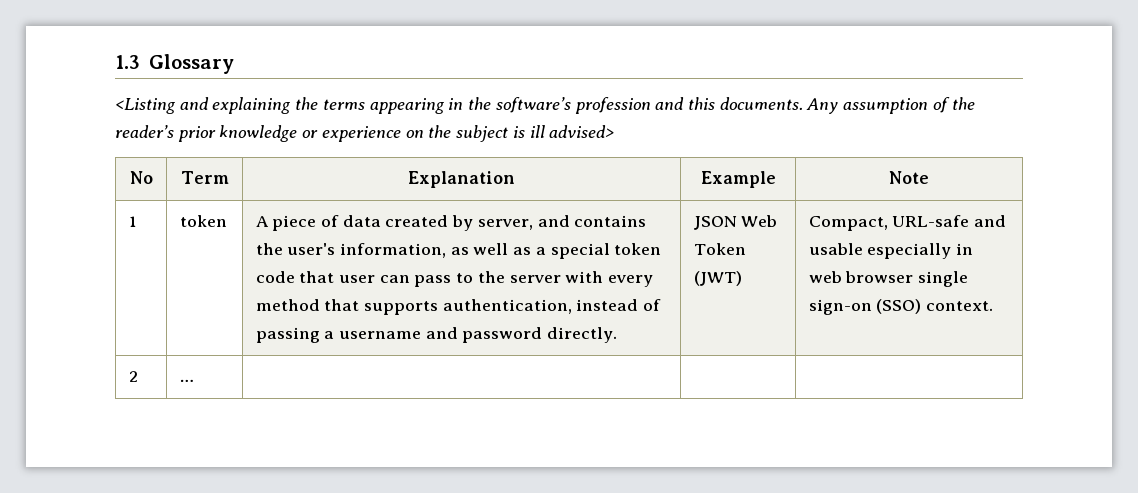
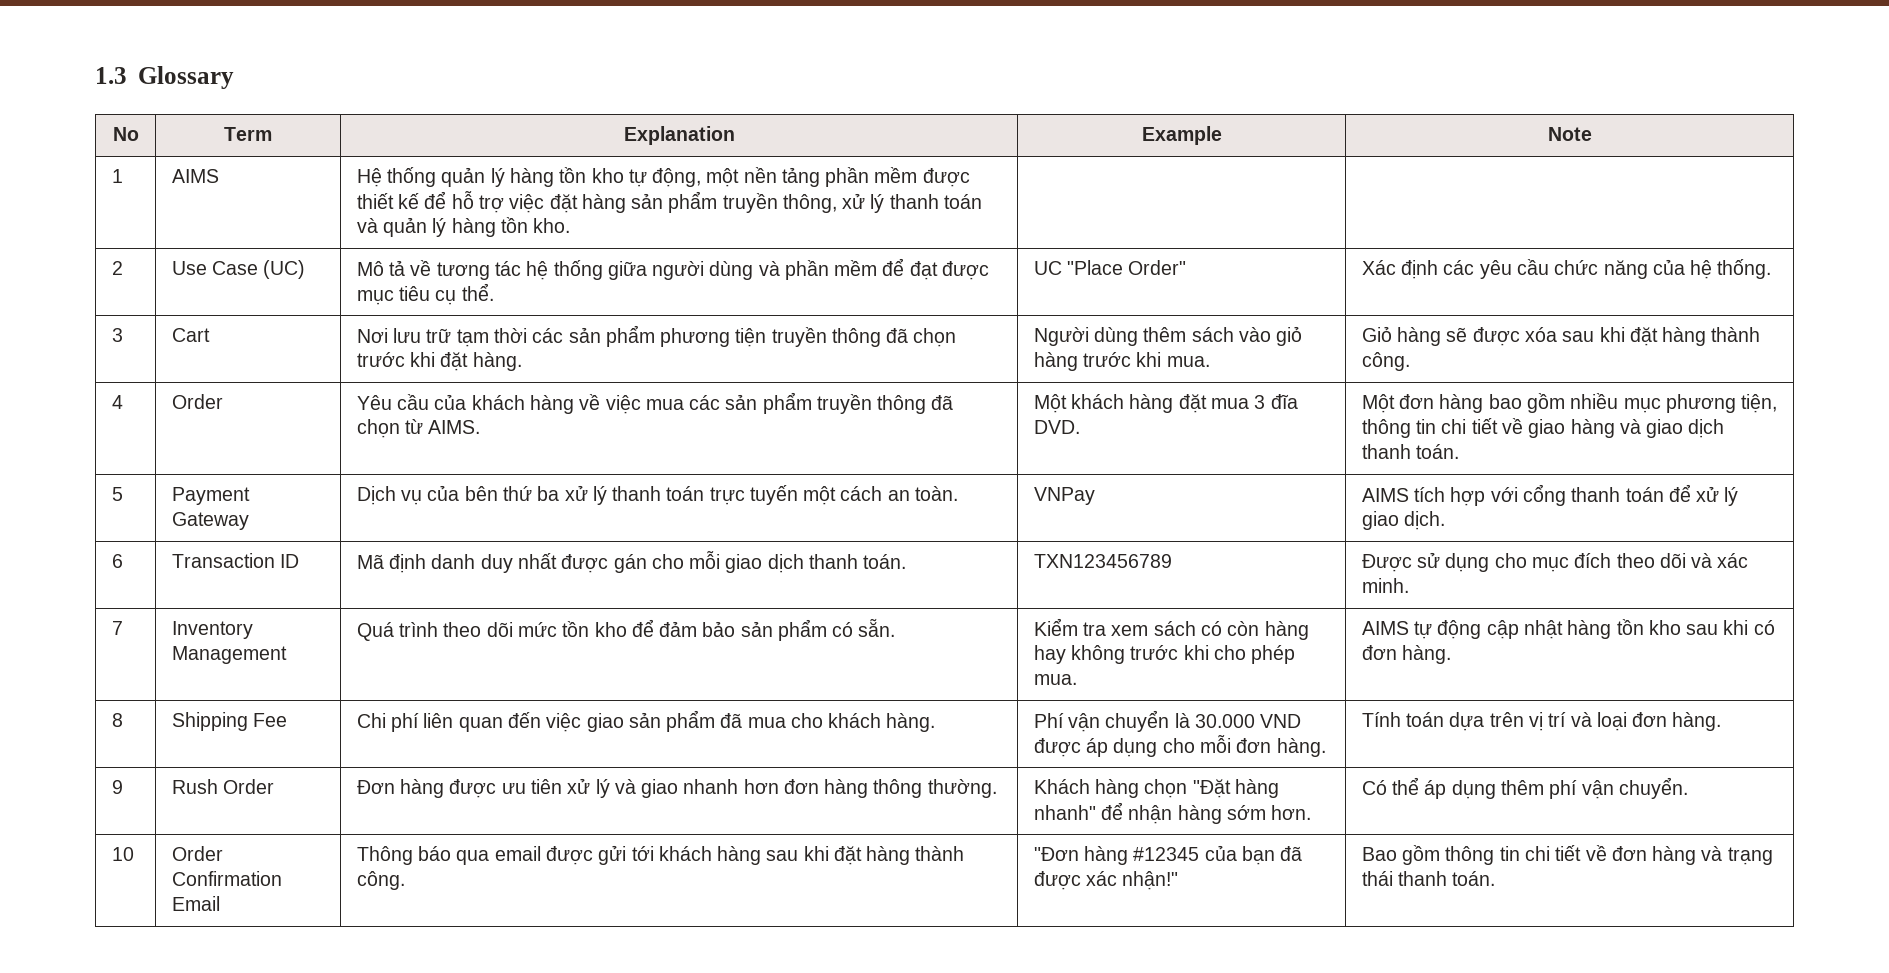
- <Listing and explaining the terms appearing in the software’s profession and this documents. Any assumption of the reader’s prior knowledge or experience on the subject is ill advised>
- token | A piece of data created by server, and contains the user's information, as well as a special token code that user can pass to the server with every method that supports authentication, instead of passing a username and password directly. | JSON Web Token (JWT) | Compact, URL-safe and usable especially in web browser single sign-on (SSO) context.
- 2 | … | | |
+ AIMS | Hệ thống quản lý hàng tồn kho tự động, một nền tảng phần mềm được thiết kế để hỗ trợ việc đặt hàng sản phẩm truyền thông, xử lý thanh toán và quản lý hàng tồn kho. | |
+ 2 | Use Case (UC) | Mô tả về tương tác hệ thống giữa người dùng và phần mềm để đạt được mục tiêu cụ thể. | UC "Place Order" | Xác định các yêu cầu chức năng của hệ thống.
+ 3 | Cart | Nơi lưu trữ tạm thời các sản phẩm phương tiện truyền thông đã chọn trước khi đặt hàng. | Người dùng thêm sách vào giỏ hàng trước khi mua. | Giỏ hàng sẽ được xóa sau khi đặt hàng thành công.
+ 4 | Order | Yêu cầu của khách hàng về việc mua các sản phẩm truyền thông đã chọn từ AIMS. | Một khách hàng đặt mua 3 đĩa DVD. | Một đơn hàng bao gồm nhiều mục phương tiện, thông tin chi tiết về giao hàng và giao dịch thanh toán.
+ 5 | Payment Gateway | Dịch vụ của bên thứ ba xử lý thanh toán trực tuyến một cách an toàn. | VNPay | AIMS tích hợp với cổng thanh toán để xử lý giao dịch.
+ 6 | Transaction ID | Mã định danh duy nhất được gán cho mỗi giao dịch thanh toán. | TXN123456789 | Được sử dụng cho mục đích theo dõi và xác minh.
+ 7 | Inventory Management | Quá trình theo dõi mức tồn kho để đảm bảo sản phẩm có sẵn. | Kiểm tra xem sách có còn hàng hay không trước khi cho phép mua. | AIMS tự động cập nhật hàng tồn kho sau khi có đơn hàng.
+ 8 | Shipping Fee | Chi phí liên quan đến việc giao sản phẩm đã mua cho khách hàng. | Phí vận chuyển là 30.000 VND được áp dụng cho mỗi đơn hàng. | Tính toán dựa trên vị trí và loại đơn hàng.
+ 9 | Rush Order | Đơn hàng được ưu tiên xử lý và giao nhanh hơn đơn hàng thông thường. | Khách hàng chọn "Đặt hàng nhanh" để nhận hàng sớm hơn. | Có thể áp dụng thêm phí vận chuyển.
+ 10 | Order Confirmation Email | Thông báo qua email được gửi tới khách hàng sau khi đặt hàng thành công. | "Đơn hàng #12345 của bạn đã được xác nhận!" | Bao gồm thông tin chi tiết về đơn hàng và trạng thái thanh toán.

